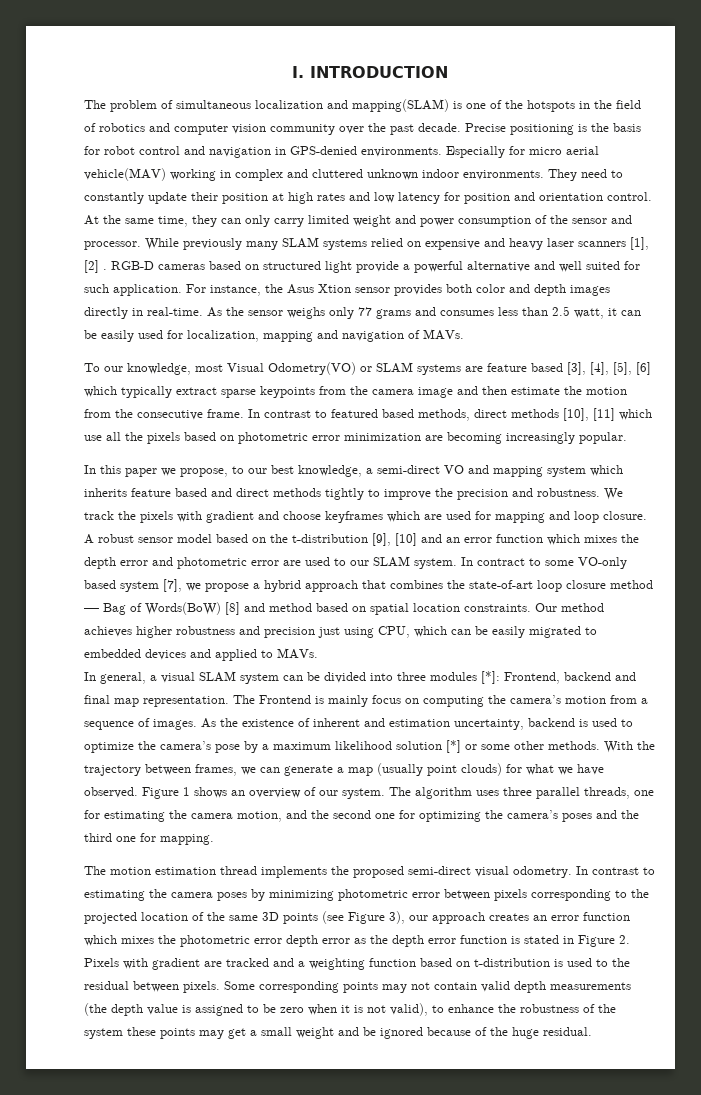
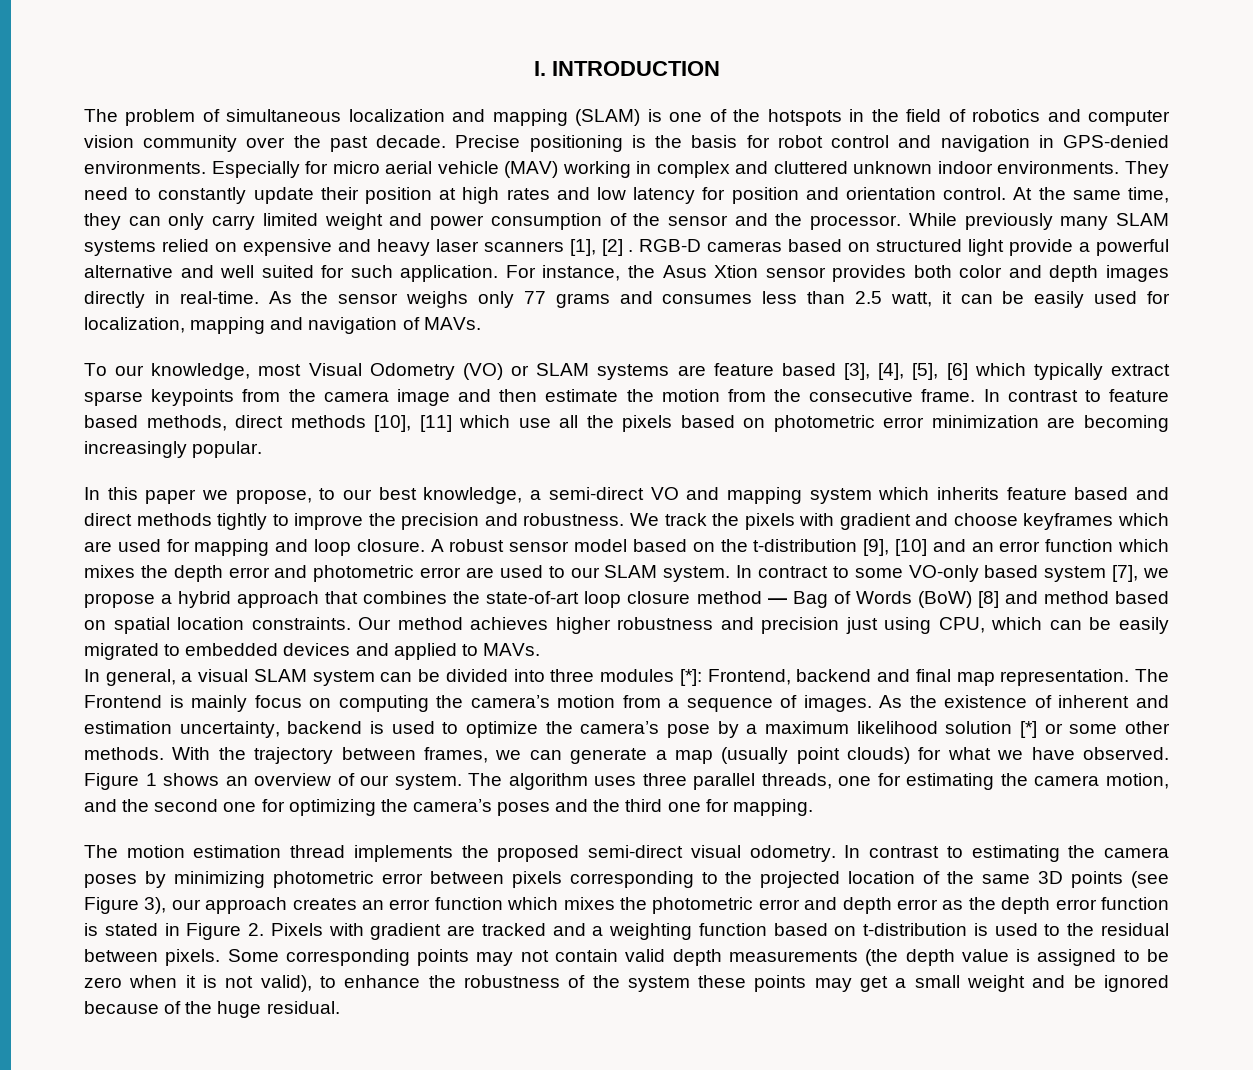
- The problem of simultaneous localization and mapping(SLAM) is one of the hotspots in the field of robotics and computer vision community over the past decade.
+ The problem of simultaneous localization and mapping (SLAM) is one of the hotspots in the field of robotics and computer vision community over the past decade.
- Especially for micro aerial vehicle(MAV) working in complex and cluttered unknown indoor environments.
+ Especially for micro aerial vehicle (MAV) working in complex and cluttered unknown indoor environments.
- At the same time, they can only carry limited weight and power consumption of the sensor and processor.
+ At the same time, they can only carry limited weight and power consumption of the sensor and the processor.
- To our knowledge, most Visual Odometry(VO) or SLAM systems are feature based [3], [4], [5], [6] which typically extract sparse keypoints from the camera image and then estimate the motion from the consecutive frame.
+ To our knowledge, most Visual Odometry (VO) or SLAM systems are feature based [3], [4], [5], [6] which typically extract sparse keypoints from the camera image and then estimate the motion from the consecutive frame.
- In contrast to featured based methods, direct methods [10], [11] which use all the pixels based on photometric error minimization are becoming increasingly popular.
+ In contrast to feature based methods, direct methods [10], [11] which use all the pixels based on photometric error minimization are becoming increasingly popular.
- In contract to some VO-only based system [7], we propose a hybrid approach that combines the state-of-art loop closure method — Bag of Words(BoW) [8] and method based on spatial location constraints.
+ In contract to some VO-only based system [7], we propose a hybrid approach that combines the state-of-art loop closure method — Bag of Words (BoW) [8] and method based on spatial location constraints.
- In contrast to estimating the camera poses by minimizing photometric error between pixels corresponding to the projected location of the same 3D points (see Figure 3), our approach creates an error function which mixes the photometric error depth error as the depth error function is stated in Figure 2. Pixels with gradient are tracked and a weighting function based on t-distribution is used to the residual between pixels.
+ In contrast to estimating the camera poses by minimizing photometric error between pixels corresponding to the projected location of the same 3D points (see Figure 3), our approach creates an error function which mixes the photometric error and depth error as the depth error function is stated in Figure 2. Pixels with gradient are tracked and a weighting function based on t-distribution is used to the residual between pixels.

